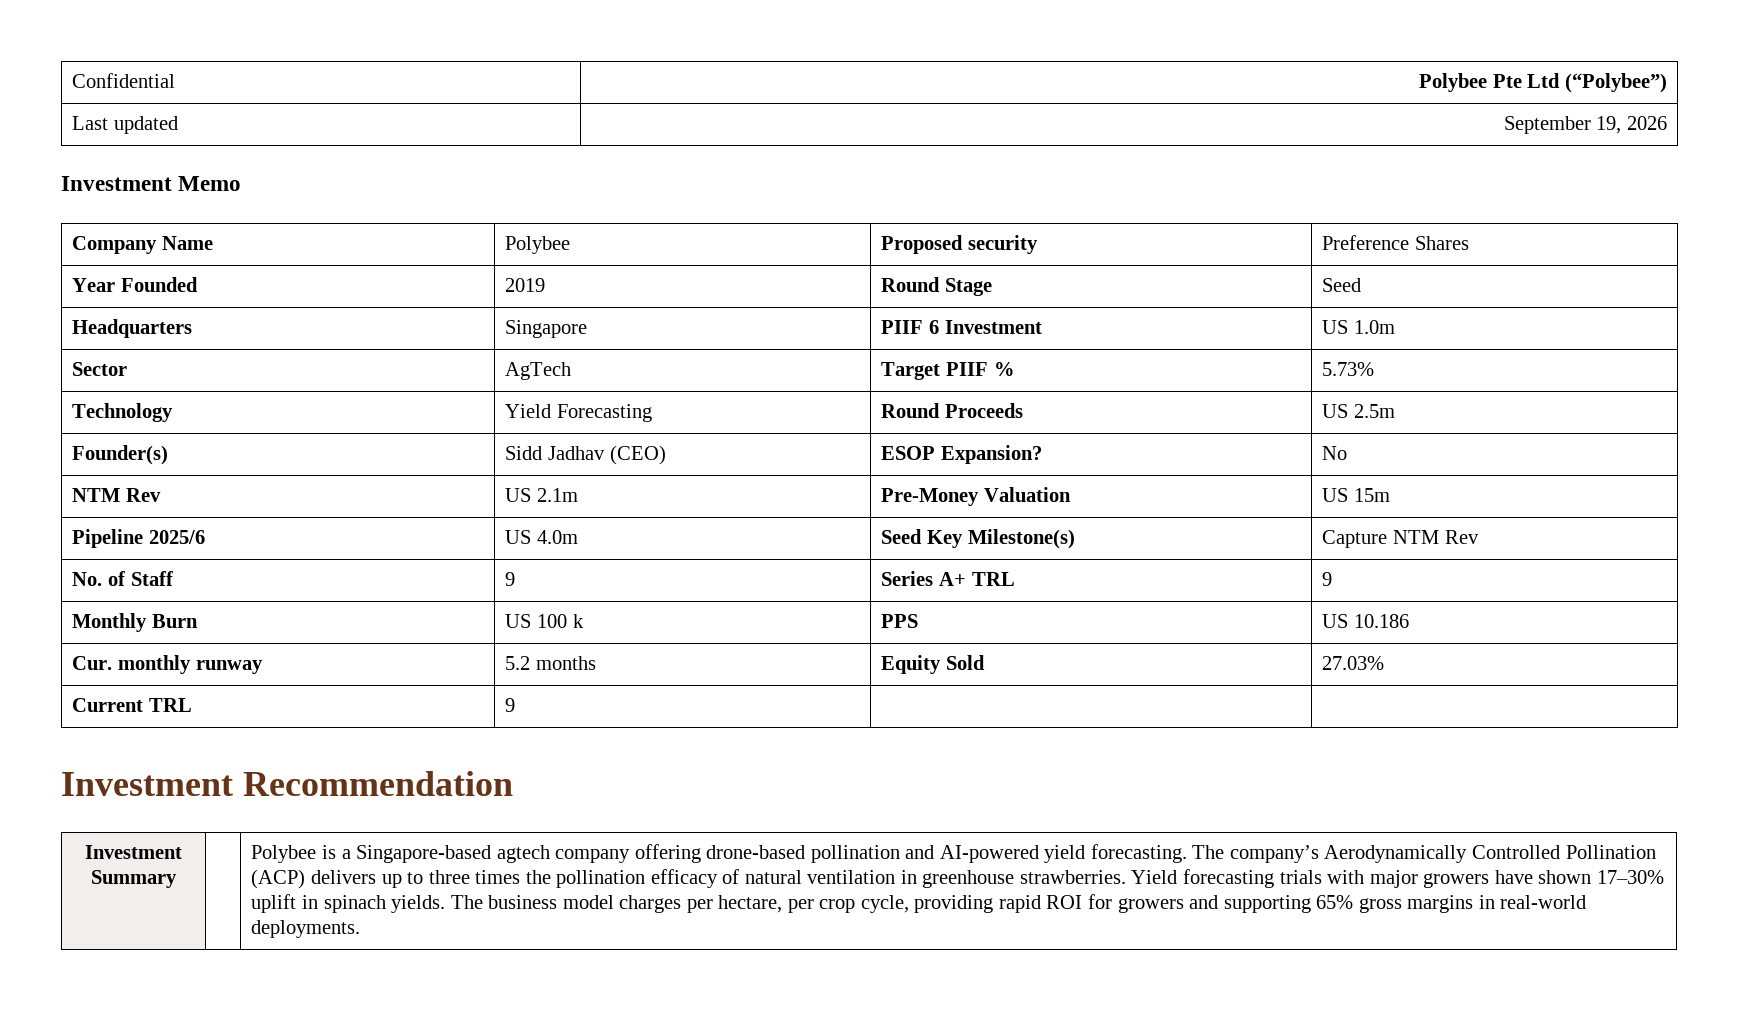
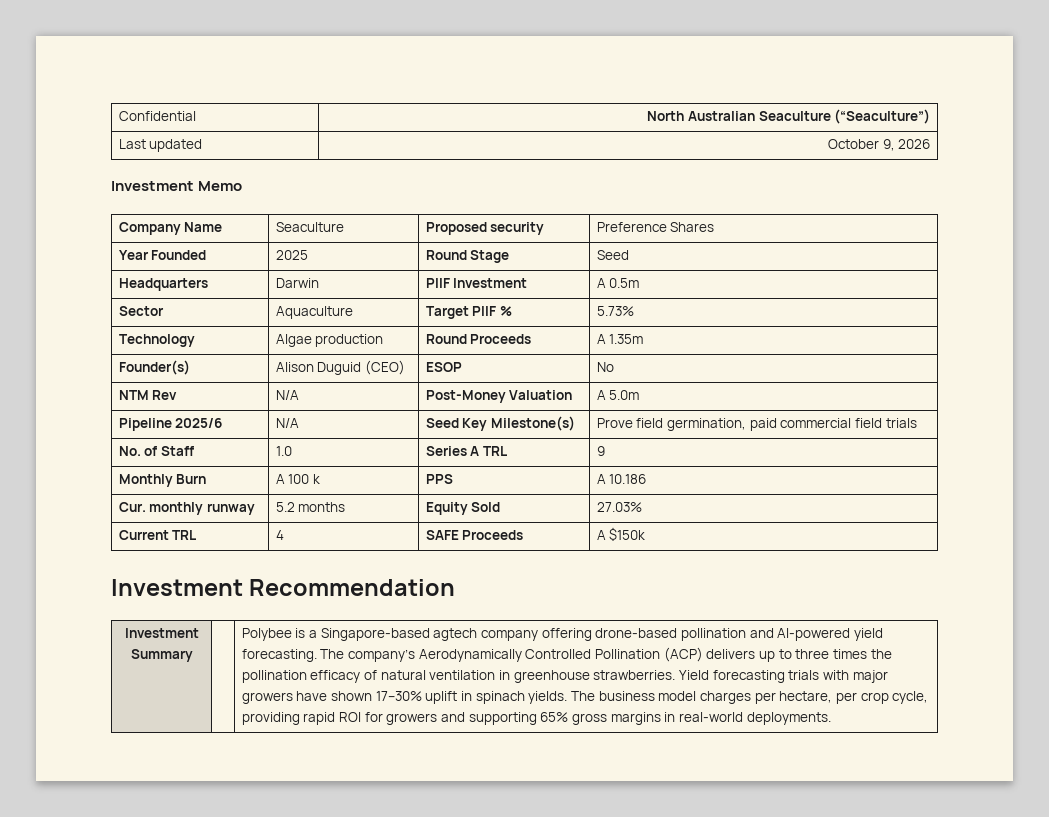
- Confidential | Polybee Pte Ltd (“Polybee”)
+ Confidential | North Australian Seaculture (“Seaculture”)
- Last updated | September 19, 2026
+ Last updated | October 9, 2026
- Company Name | Polybee | Proposed security | Preference Shares
+ Company Name | Seaculture | Proposed security | Preference Shares
- Year Founded | 2019 | Round Stage | Seed
+ Year Founded | 2025 | Round Stage | Seed
- Headquarters | Singapore | PIIF 6 Investment | US 1.0m
+ Headquarters | Darwin | PIIF Investment | A 0.5m
- Sector | AgTech | Target PIIF % | 5.73%
+ Sector | Aquaculture | Target PIIF % | 5.73%
- Technology | Yield Forecasting | Round Proceeds | US 2.5m
+ Technology | Algae production | Round Proceeds | A 1.35m
- Founder(s) | Sidd Jadhav (CEO) | ESOP Expansion? | No
+ Founder(s) | Alison Duguid (CEO) | ESOP | No
- NTM Rev | US 2.1m | Pre-Money Valuation | US 15m
+ NTM Rev | N/A | Post-Money Valuation | A 5.0m
- Pipeline 2025/6 | US 4.0m | Seed Key Milestone(s) | Capture NTM Rev
+ Pipeline 2025/6 | N/A | Seed Key Milestone(s) | Prove field germination, paid commercial field trials
- No. of Staff | 9 | Series A+ TRL | 9
+ No. of Staff | 1.0 | Series A TRL | 9
- Monthly Burn | US 100 k | PPS | US 10.186
+ Monthly Burn | A 100 k | PPS | A 10.186
- Current TRL | 9 | |
+ Current TRL | 4 | SAFE Proceeds | A $150k

